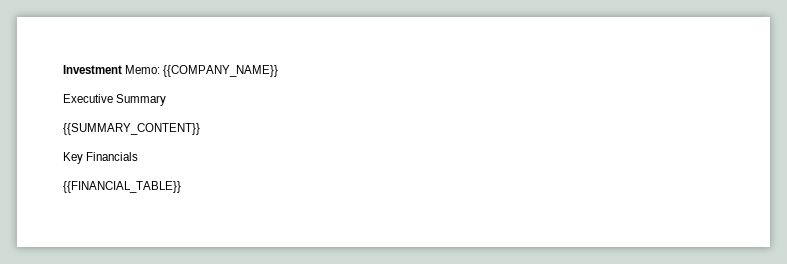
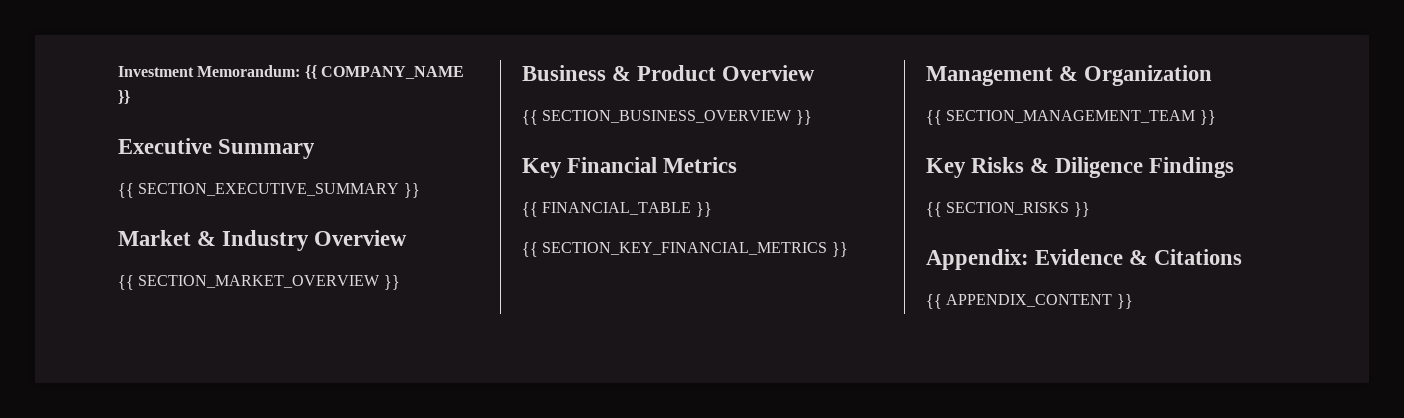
- Investment Memo: {{COMPANY_NAME}}
+ Investment Memorandum: {{ COMPANY_NAME }}
  Executive Summary
- {{SUMMARY_CONTENT}}
- Key Financials
- {{FINANCIAL_TABLE}}
+ {{ SECTION_EXECUTIVE_SUMMARY }}
+ Market & Industry Overview
+ {{ SECTION_MARKET_OVERVIEW }}
+ Business & Product Overview
+ {{ SECTION_BUSINESS_OVERVIEW }}
+ Key Financial Metrics
+ {{ FINANCIAL_TABLE }}
+ {{ SECTION_KEY_FINANCIAL_METRICS }}
+ Management & Organization
+ {{ SECTION_MANAGEMENT_TEAM }}
+ Key Risks & Diligence Findings
+ {{ SECTION_RISKS }}
+ Appendix: Evidence & Citations
+ {{ APPENDIX_CONTENT }}

